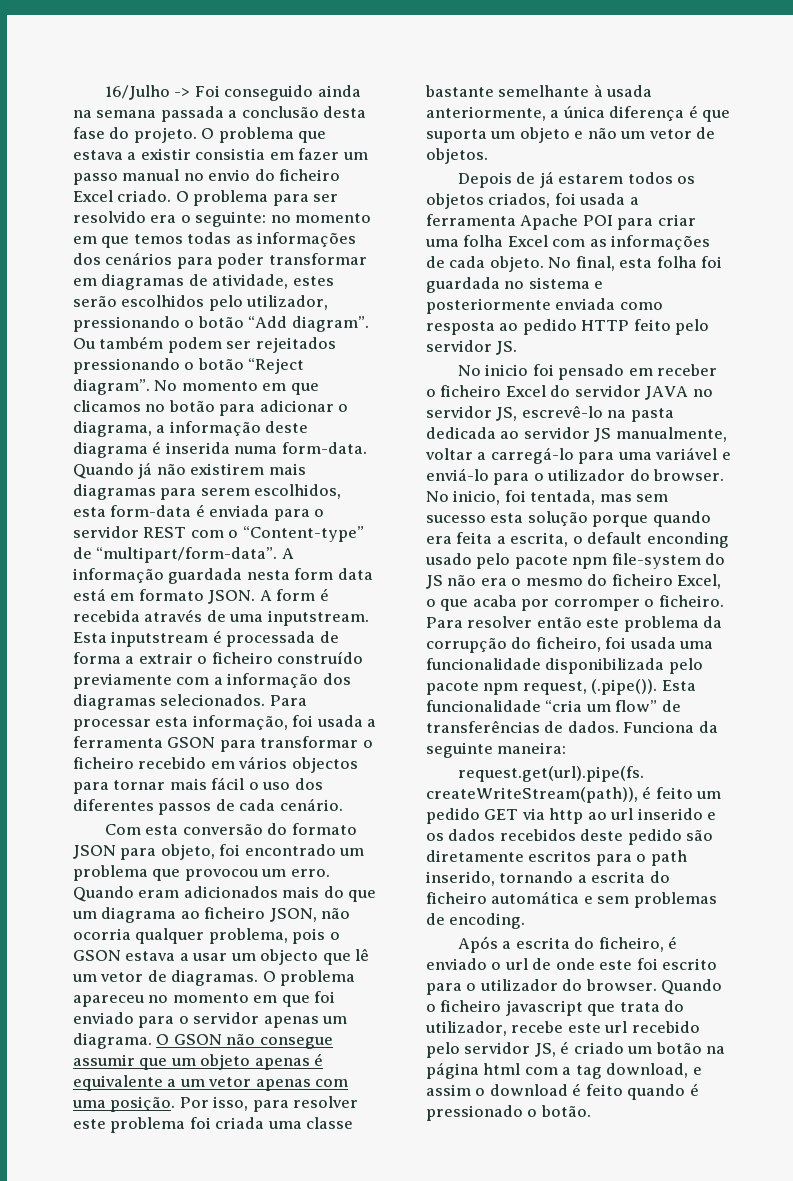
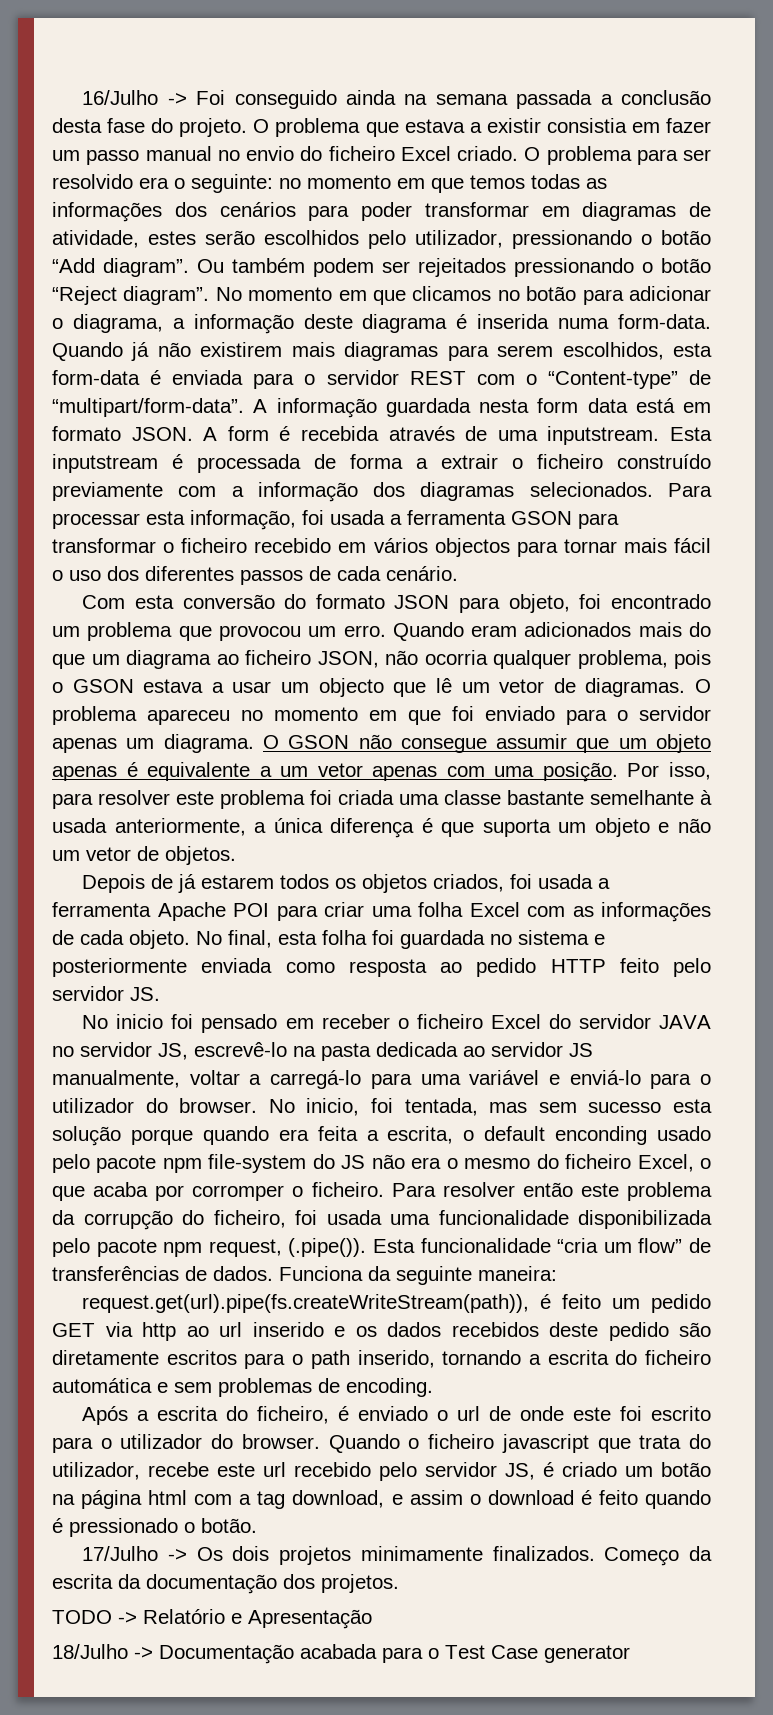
+ 17/Julho -> Os dois projetos minimamente finalizados. Começo da escrita da documentação dos projetos.
+ TODO -> Relatório e Apresentação
+ 18/Julho -> Documentação acabada para o Test Case generator

